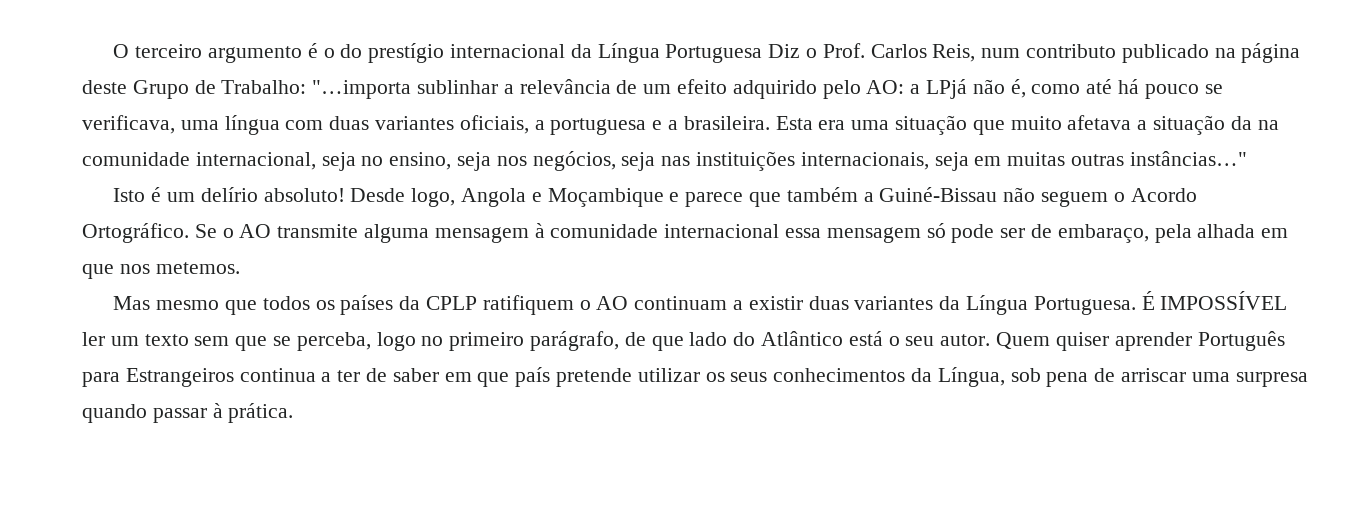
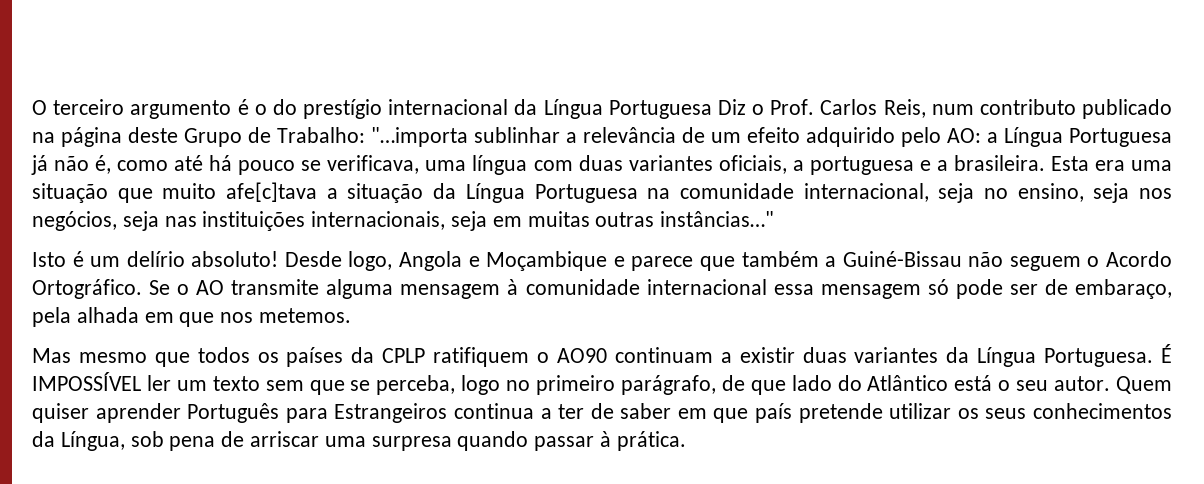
- O terceiro argumento é o do prestígio internacional da Língua Portuguesa Diz o Prof. Carlos Reis, num contributo publicado na página deste Grupo de Trabalho: "…importa sublinhar a relevância de um efeito adquirido pelo AO: a LPjá não é, como até há pouco se verificava, uma língua com duas variantes oficiais, a portuguesa e a brasileira.
+ O terceiro argumento é o do prestígio internacional da Língua Portuguesa Diz o Prof. Carlos Reis, num contributo publicado na página deste Grupo de Trabalho: "…importa sublinhar a relevância de um efeito adquirido pelo AO: a Língua Portuguesa já não é, como até há pouco se verificava, uma língua com duas variantes oficiais, a portuguesa e a brasileira.
- Esta era uma situação que muito afetava a situação da na comunidade internacional, seja no ensino, seja nos negócios, seja nas instituições internacionais, seja em muitas outras instâncias…"
+ Esta era uma situação que muito afe[c]tava a situação da Língua Portuguesa na comunidade internacional, seja no ensino, seja nos negócios, seja nas instituições internacionais, seja em muitas outras instâncias…"
- Mas mesmo que todos os países da CPLP ratifiquem o AO continuam a existir duas variantes da Língua Portuguesa.
+ Mas mesmo que todos os países da CPLP ratifiquem o AO90 continuam a existir duas variantes da Língua Portuguesa.

